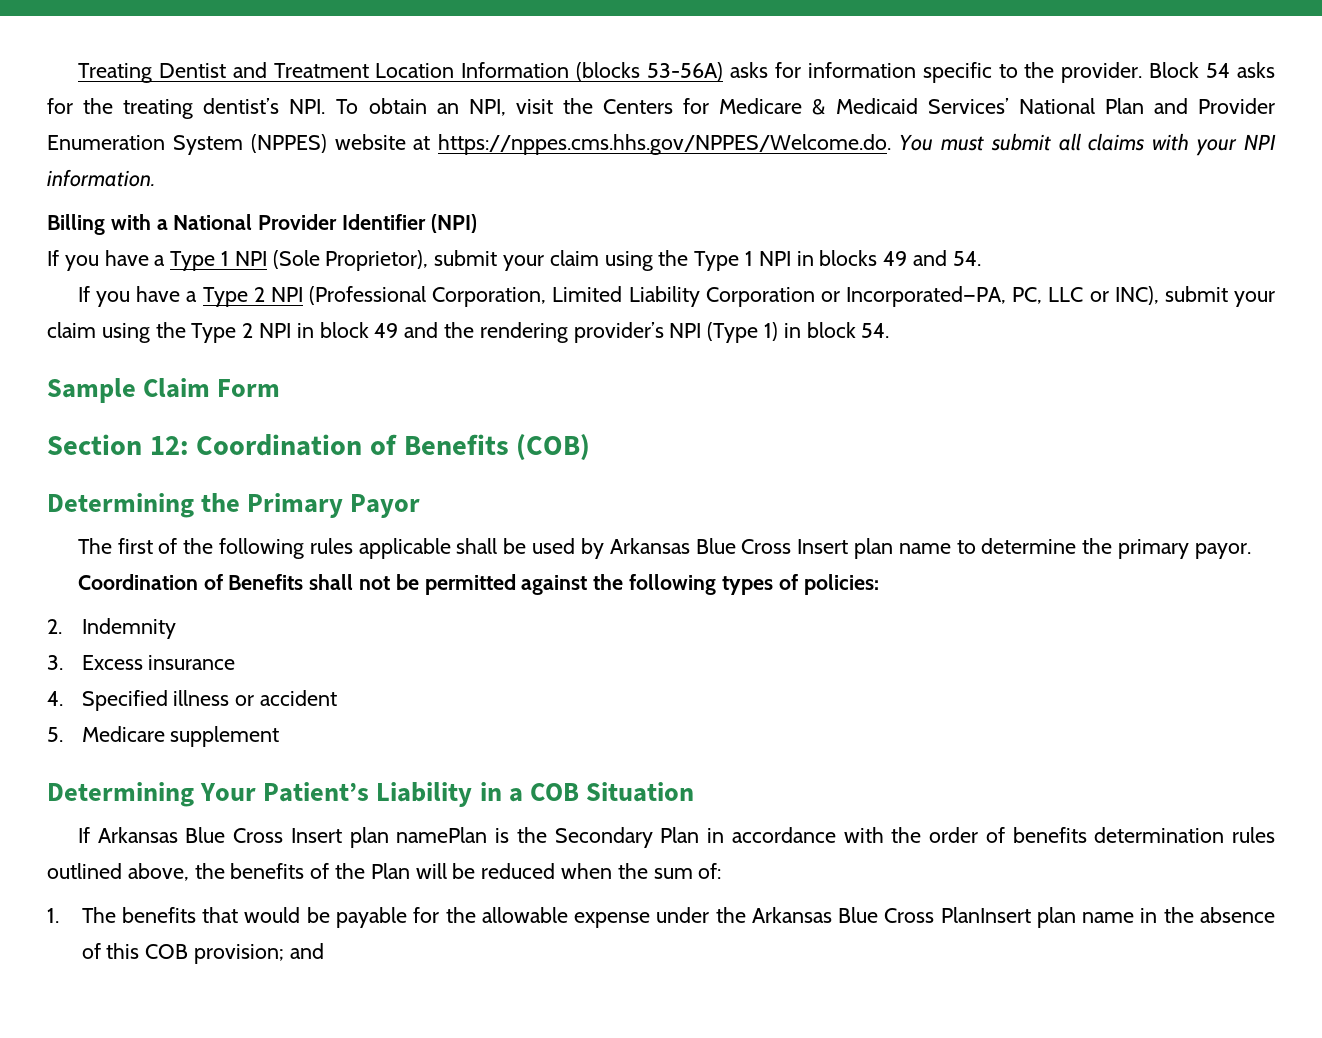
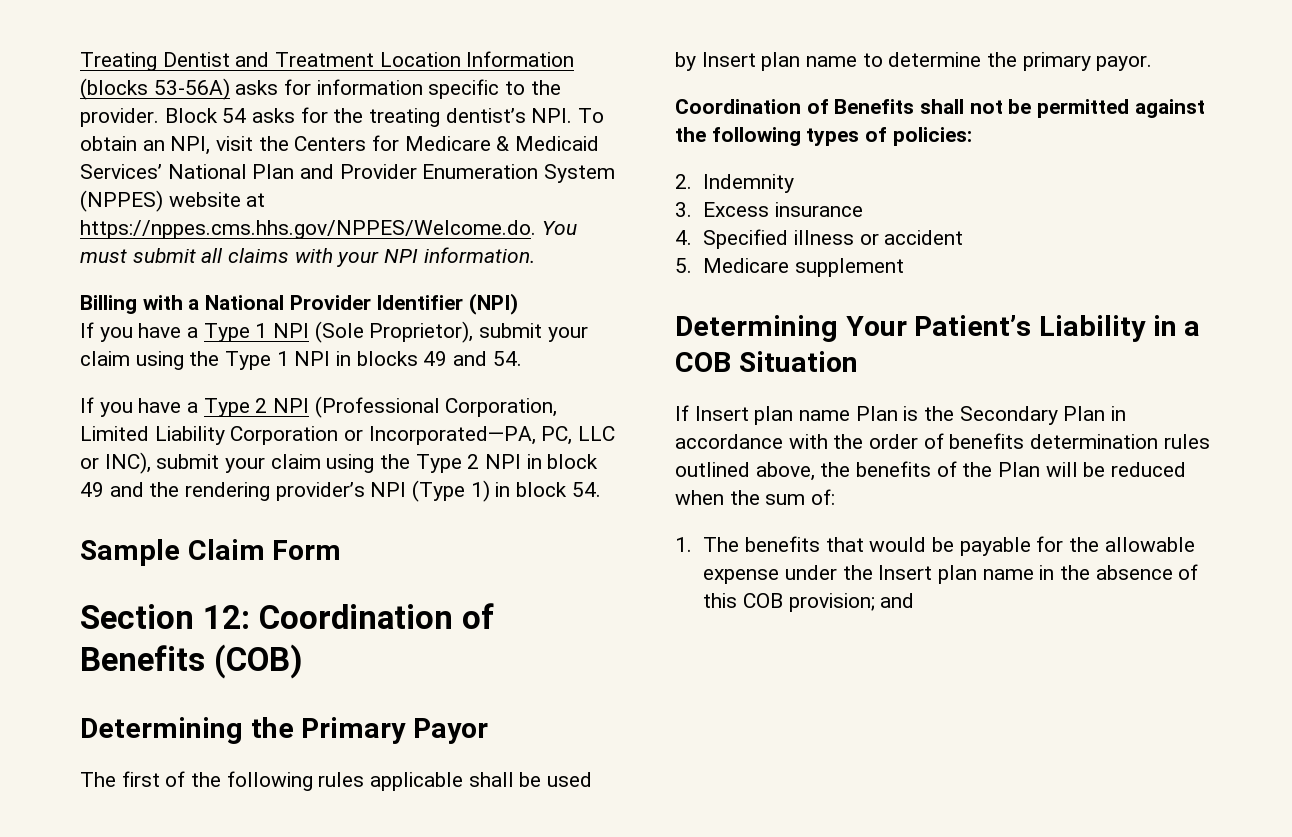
- The first of the following rules applicable shall be used by Arkansas Blue Cross Insert plan name to determine the primary payor.
+ The first of the following rules applicable shall be used by Insert plan name to determine the primary payor.
- If Arkansas Blue Cross Insert plan namePlan is the Secondary Plan in accordance with the order of benefits determination rules outlined above, the benefits of the Plan will be reduced when the sum of:
+ If Insert plan name Plan is the Secondary Plan in accordance with the order of benefits determination rules outlined above, the benefits of the Plan will be reduced when the sum of:
- 1. The benefits that would be payable for the allowable expense under the Arkansas Blue Cross PlanInsert plan name in the absence of this COB provision; and
+ 1. The benefits that would be payable for the allowable expense under the Insert plan name in the absence of this COB provision; and

